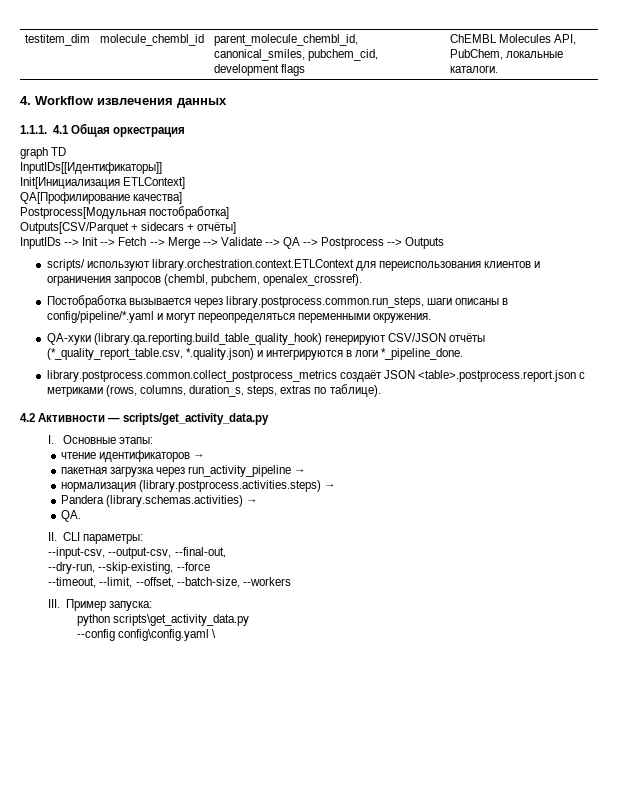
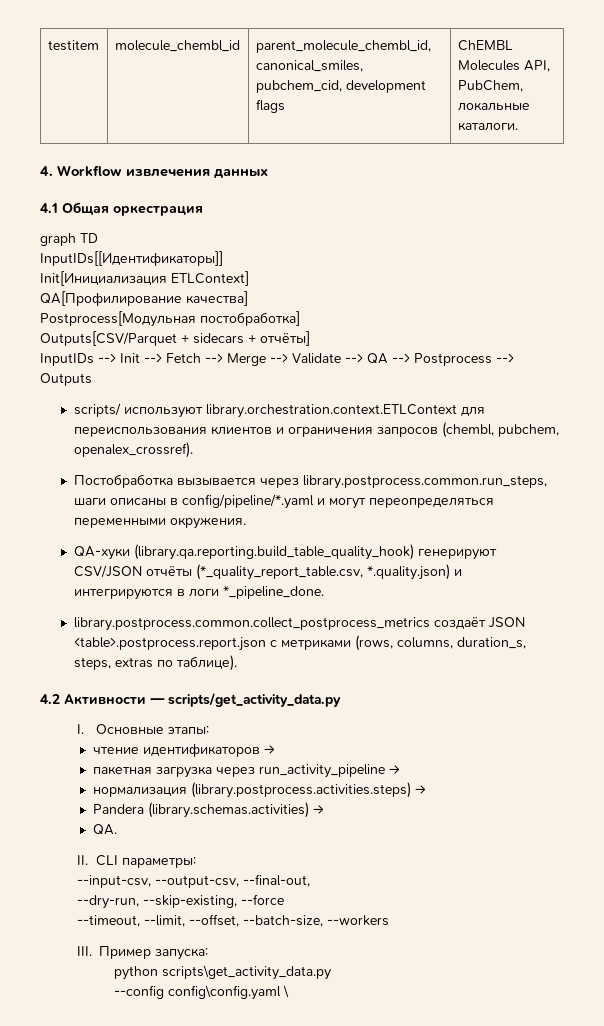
- testitem_dim | molecule_chembl_id | parent_molecule_chembl_id, canonical_smiles, pubchem_cid, development flags | ChEMBL Molecules API, PubChem, локальные каталоги.
+ testitem | molecule_chembl_id | parent_molecule_chembl_id, canonical_smiles, pubchem_cid, development flags | ChEMBL Molecules API, PubChem, локальные каталоги.
- 1.1.1. 4.1 Общая оркестрация
+ 4.1 Общая оркестрация

